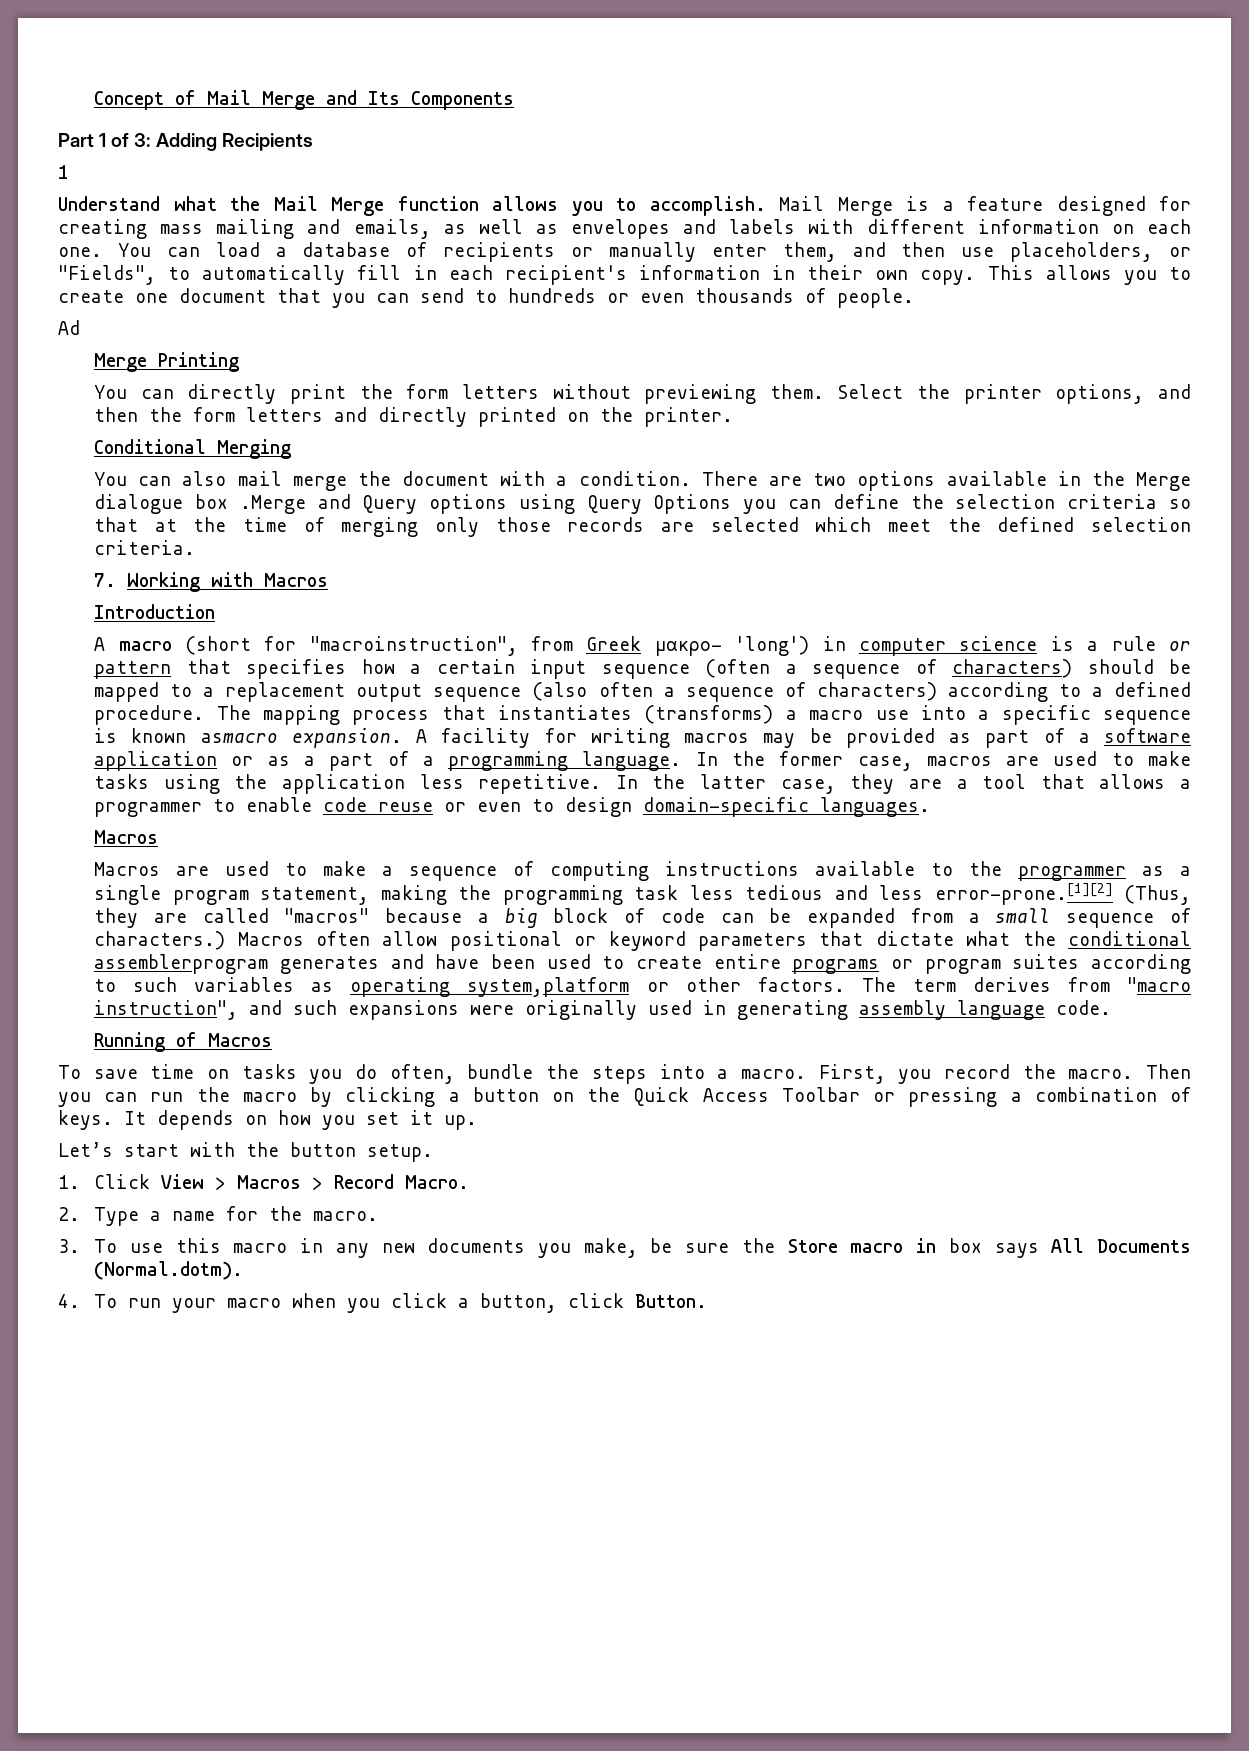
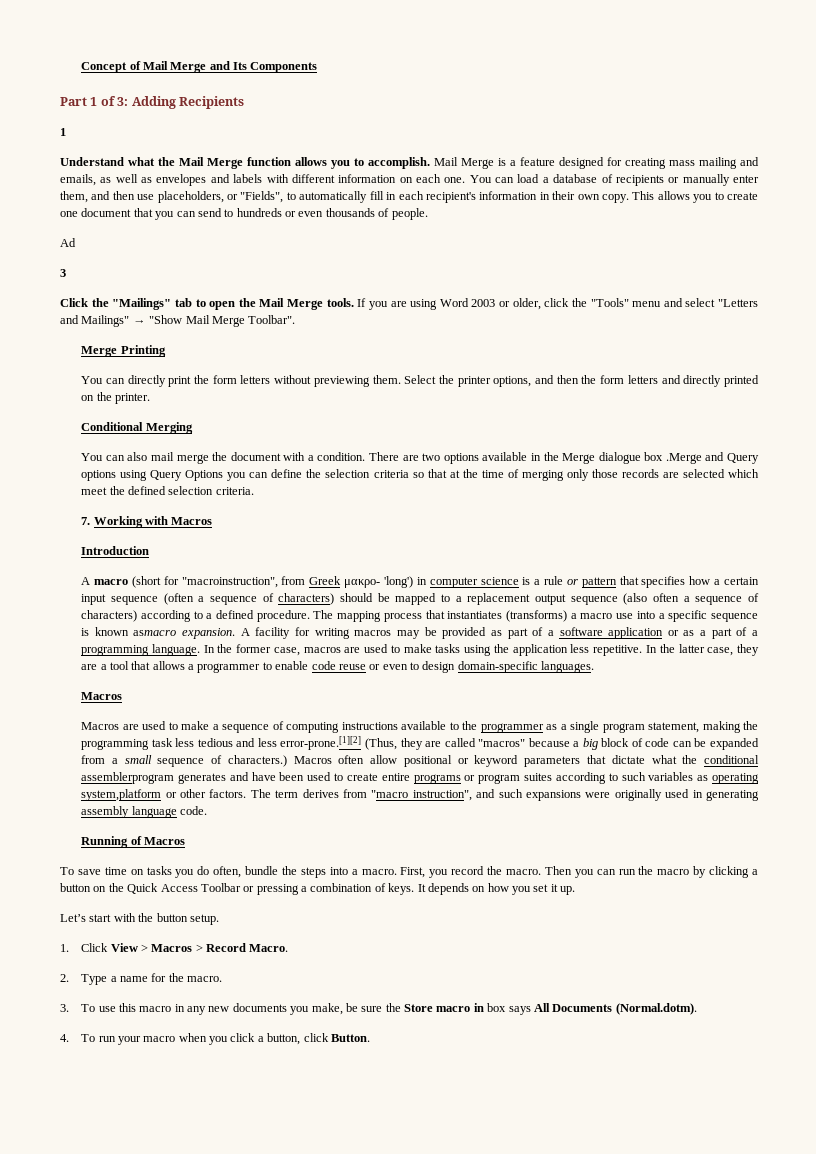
+ 3
+ Click the "Mailings" tab to open the Mail Merge tools. If you are using Word 2003 or older, click the "Tools" menu and select "Letters and Mailings" → "Show Mail Merge Toolbar".

